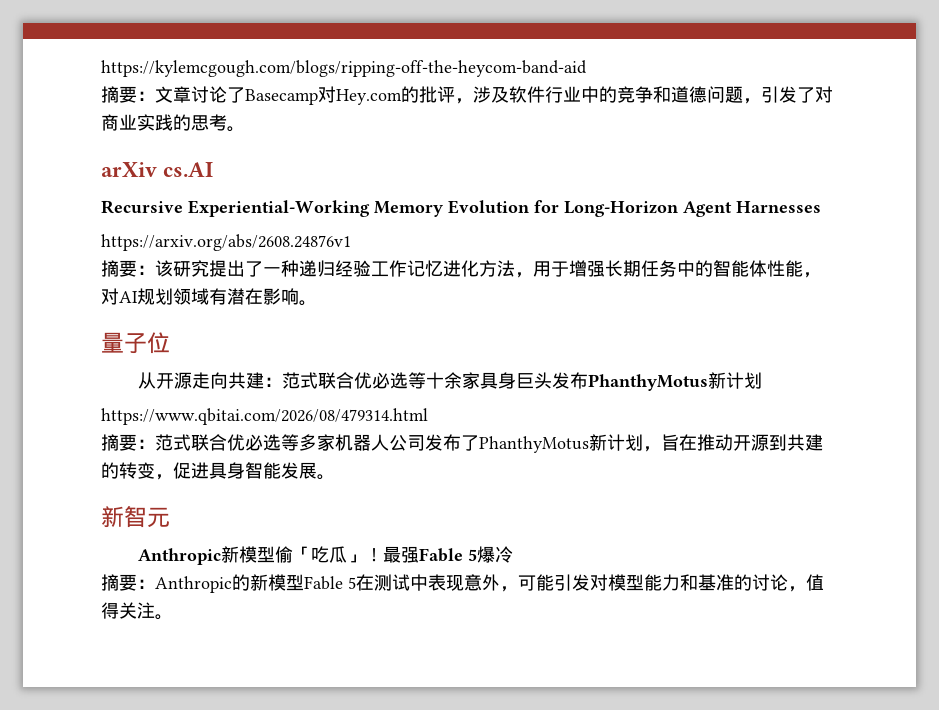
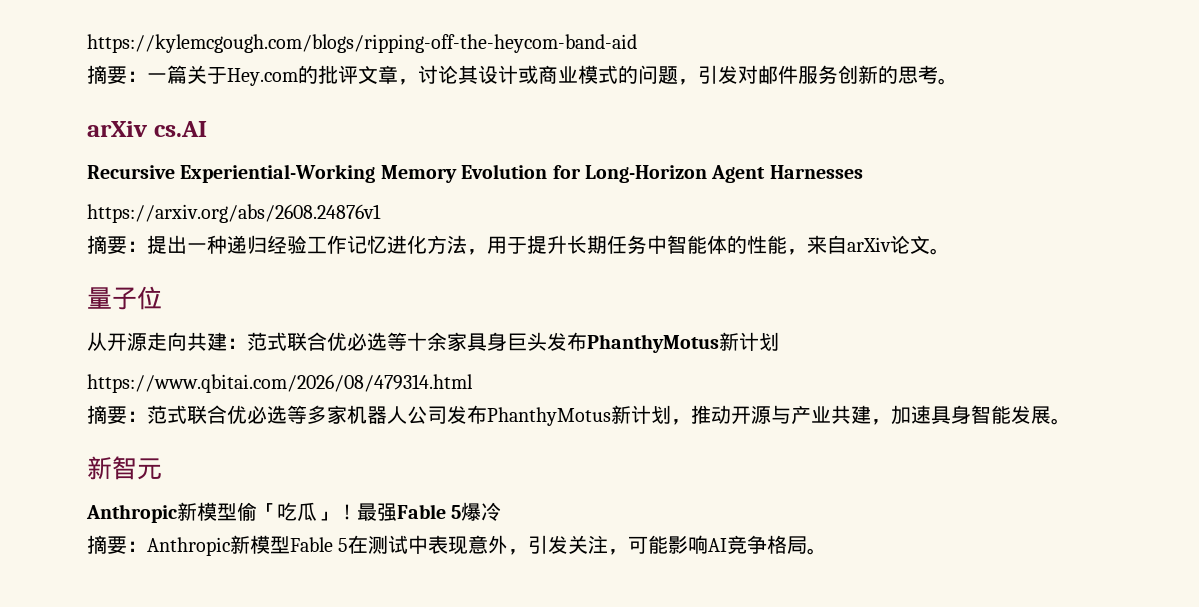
- 摘要：文章讨论了Basecamp对Hey.com的批评，涉及软件行业中的竞争和道德问题，引发了对商业实践的思考。
+ 摘要：一篇关于Hey.com的批评文章，讨论其设计或商业模式的问题，引发对邮件服务创新的思考。
- 摘要：该研究提出了一种递归经验工作记忆进化方法，用于增强长期任务中的智能体性能，对AI规划领域有潜在影响。
+ 摘要：提出一种递归经验工作记忆进化方法，用于提升长期任务中智能体的性能，来自arXiv论文。
- 摘要：范式联合优必选等多家机器人公司发布了PhanthyMotus新计划，旨在推动开源到共建的转变，促进具身智能发展。
+ 摘要：范式联合优必选等多家机器人公司发布PhanthyMotus新计划，推动开源与产业共建，加速具身智能发展。
- 摘要：Anthropic的新模型Fable 5在测试中表现意外，可能引发对模型能力和基准的讨论，值得关注。
+ 摘要：Anthropic新模型Fable 5在测试中表现意外，引发关注，可能影响AI竞争格局。

